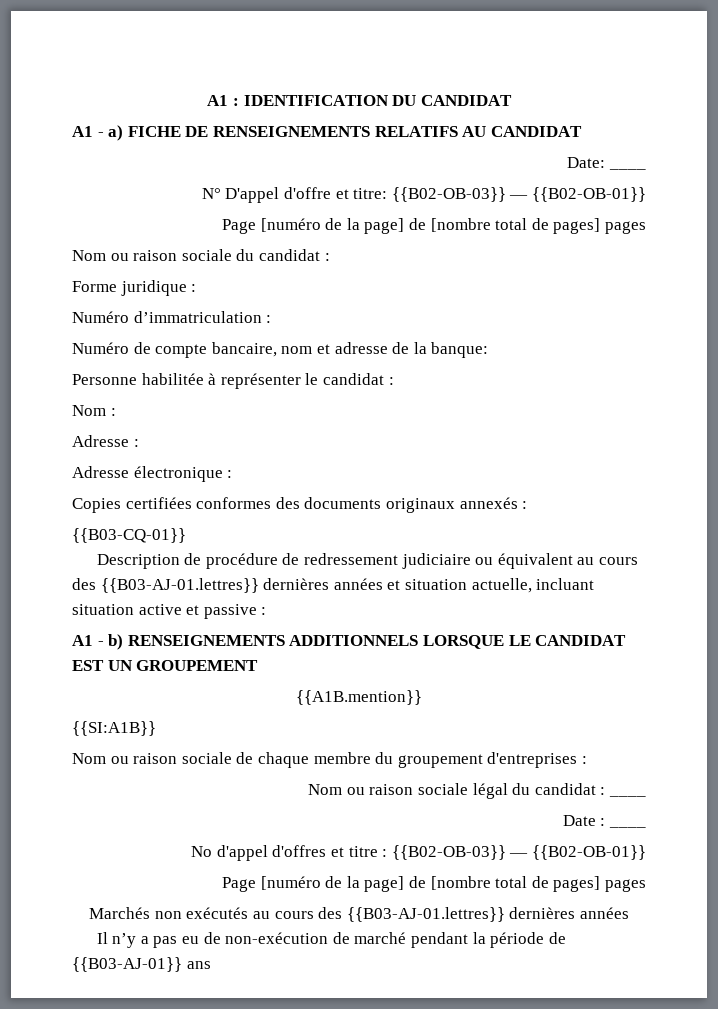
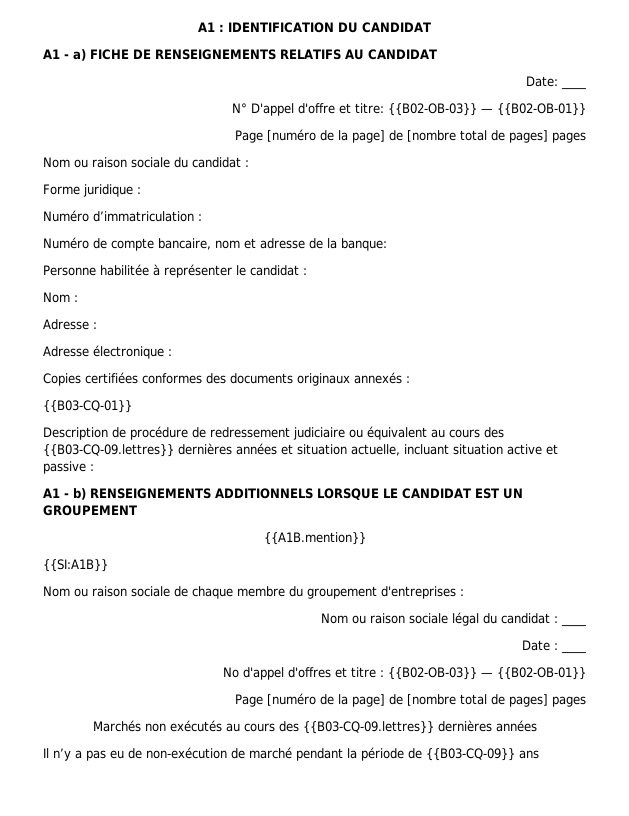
- Description de procédure de redressement judiciaire ou équivalent au cours des {{B03-AJ-01.lettres}} dernières années et situation actuelle, incluant situation active et passive :
+ Description de procédure de redressement judiciaire ou équivalent au cours des {{B03-CQ-09.lettres}} dernières années et situation actuelle, incluant situation active et passive :
- Marchés non exécutés au cours des {{B03-AJ-01.lettres}} dernières années
+ Marchés non exécutés au cours des {{B03-CQ-09.lettres}} dernières années
- Il n’y a pas eu de non-exécution de marché pendant la période de {{B03-AJ-01}} ans
+ Il n’y a pas eu de non-exécution de marché pendant la période de {{B03-CQ-09}} ans

